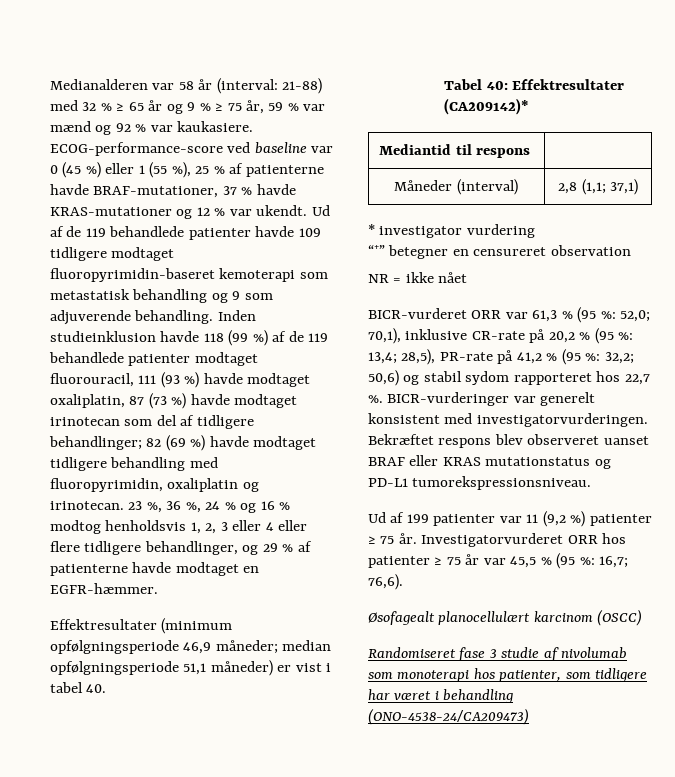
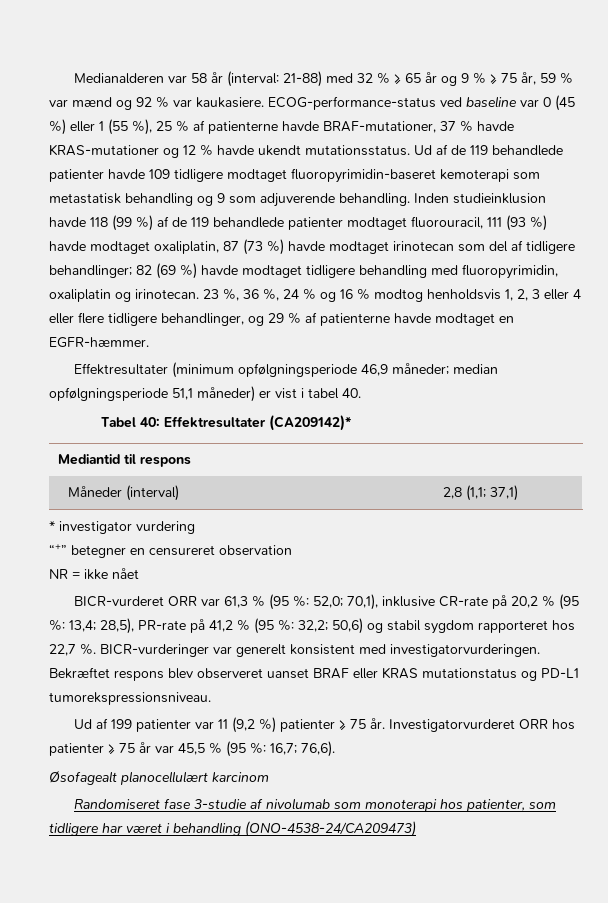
- ECOG-performance-score ved baseline var 0 (45 %) eller 1 (55 %), 25 % af patienterne havde BRAF-mutationer, 37 % havde KRAS-mutationer og 12 % var ukendt.
+ ECOG-performance-status ved baseline var 0 (45 %) eller 1 (55 %), 25 % af patienterne havde BRAF-mutationer, 37 % havde KRAS-mutationer og 12 % havde ukendt mutationsstatus.
- BICR-vurderet ORR var 61,3 % (95 %: 52,0; 70,1), inklusive CR-rate på 20,2 % (95 %: 13,4; 28,5), PR-rate på 41,2 % (95 %: 32,2; 50,6) og stabil sydom rapporteret hos 22,7 %.
+ BICR-vurderet ORR var 61,3 % (95 %: 52,0; 70,1), inklusive CR-rate på 20,2 % (95 %: 13,4; 28,5), PR-rate på 41,2 % (95 %: 32,2; 50,6) og stabil sygdom rapporteret hos 22,7 %.
- Øsofagealt planocellulært karcinom (OSCC)
+ Øsofagealt planocellulært karcinom
- Randomiseret fase 3 studie af nivolumab som monoterapi hos patienter, som tidligere har været i behandling (ONO-4538-24/CA209473)
+ Randomiseret fase 3-studie af nivolumab som monoterapi hos patienter, som tidligere har været i behandling (ONO-4538-24/CA209473)

